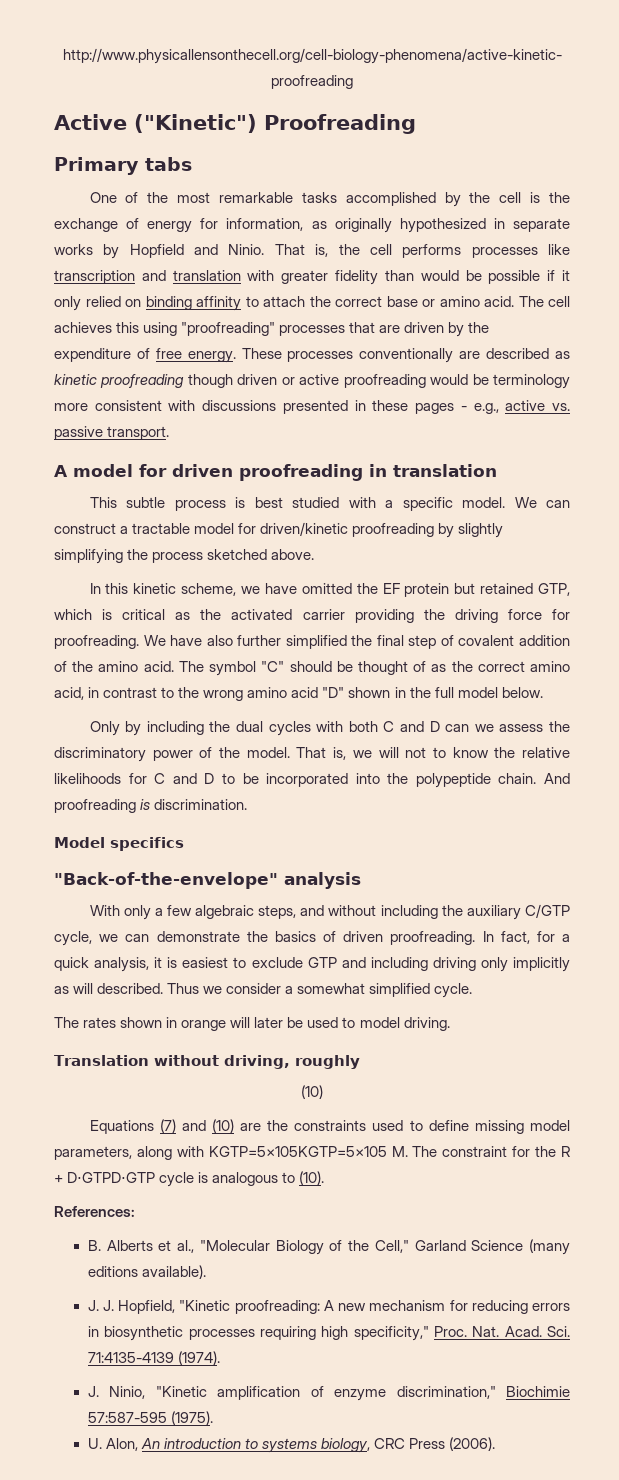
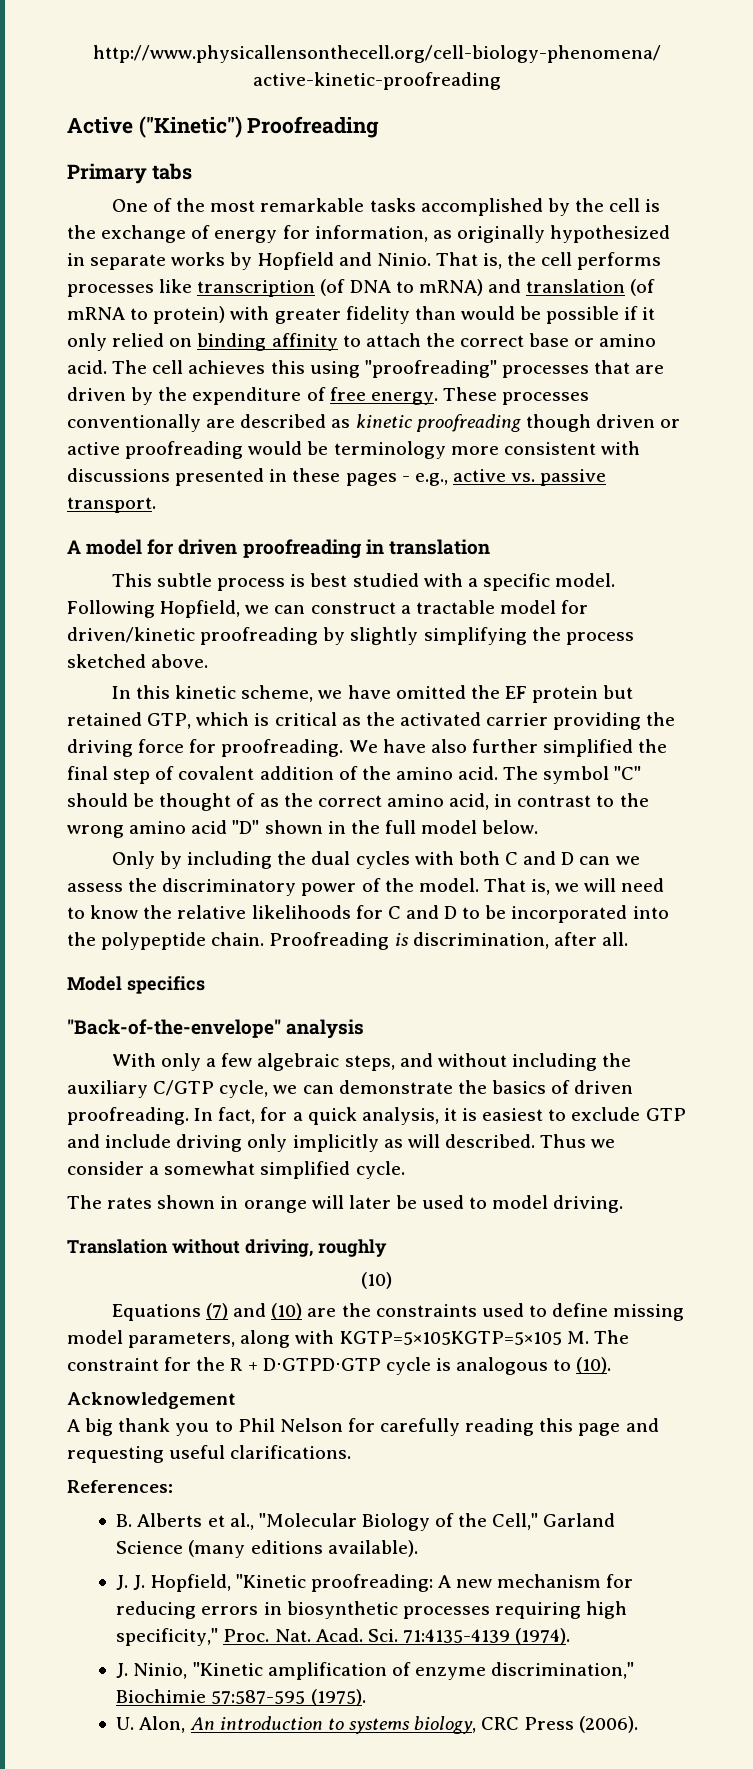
- That is, the cell performs processes like transcription and translation with greater fidelity than would be possible if it only relied on binding affinity to attach the correct base or amino acid.
+ That is, the cell performs processes like transcription (of DNA to mRNA) and translation (of mRNA to protein) with greater fidelity than would be possible if it only relied on binding affinity to attach the correct base or amino acid.
- We can construct a tractable model for driven/kinetic proofreading by slightly simplifying the process sketched above.
+ Following Hopfield, we can construct a tractable model for driven/kinetic proofreading by slightly simplifying the process sketched above.
- That is, we will not to know the relative likelihoods for C and D to be incorporated into the polypeptide chain.
+ That is, we will need to know the relative likelihoods for C and D to be incorporated into the polypeptide chain.
- And proofreading is discrimination.
+ Proofreading is discrimination, after all.
- In fact, for a quick analysis, it is easiest to exclude GTP and including driving only implicitly as will described.
+ In fact, for a quick analysis, it is easiest to exclude GTP and include driving only implicitly as will described.
+ Acknowledgement
+ A big thank you to Phil Nelson for carefully reading this page and requesting useful clarifications.

